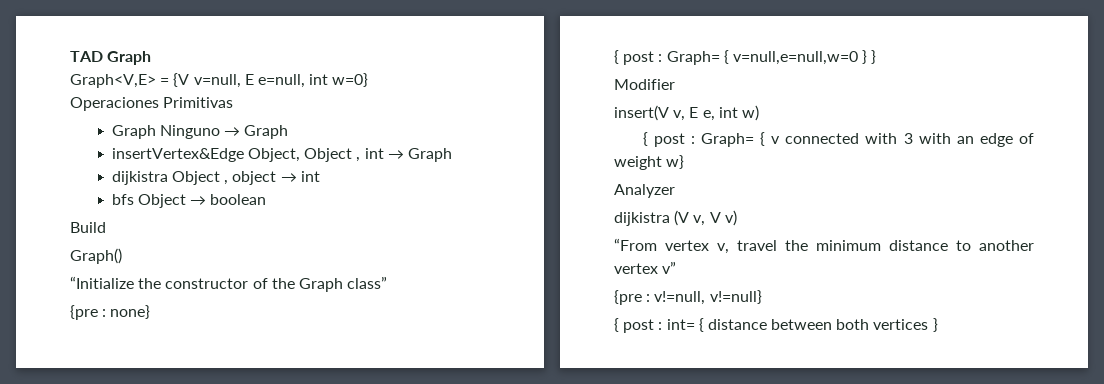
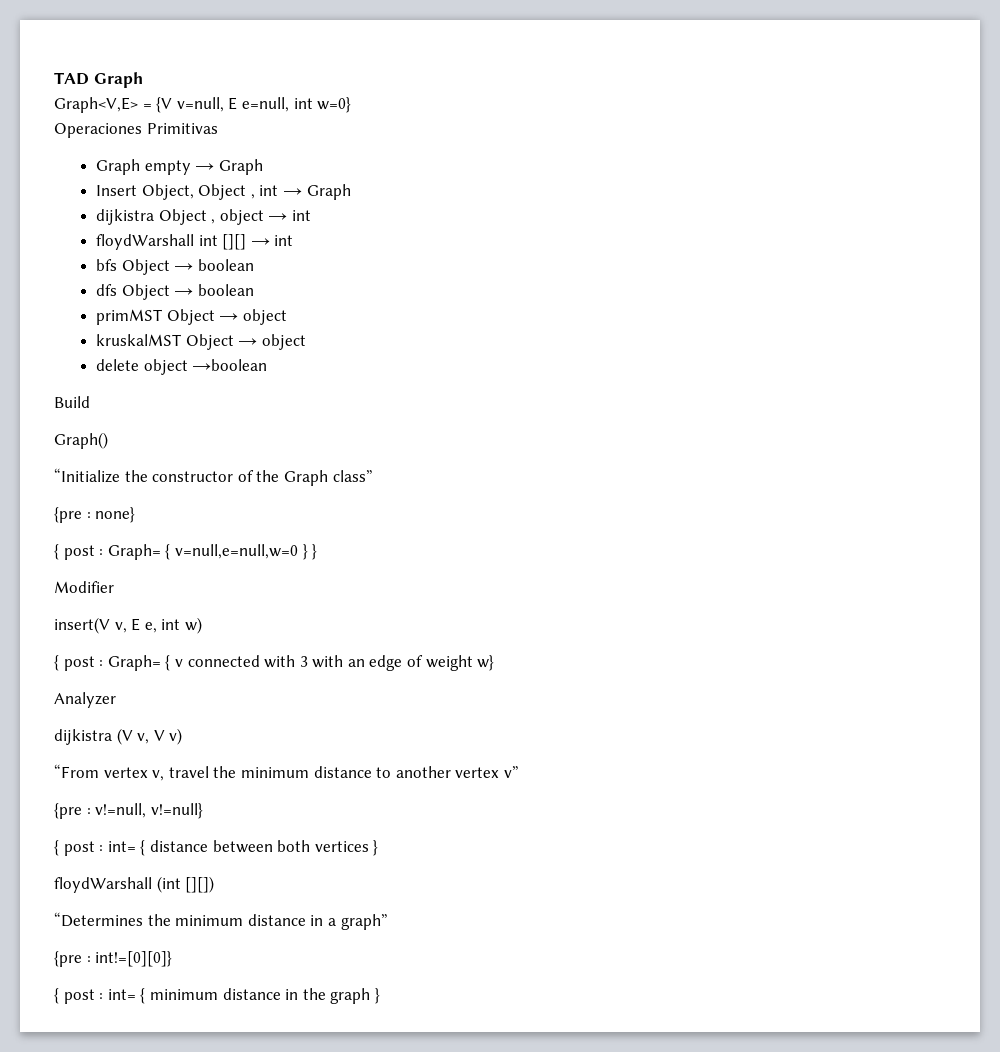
- Graph Ninguno → Graph
- insertVertex&Edge Object, Object , int → Graph
+ Graph empty → Graph
+ Insert Object, Object , int → Graph
+ floydWarshall int [][] → int
+ dfs Object → boolean
+ primMST Object → object
+ kruskalMST Object → object
+ delete object →boolean
+ floydWarshall (int [][])
+ “Determines the minimum distance in a graph”
+ {pre : int!=[0][0]}
+ { post : int= { minimum distance in the graph }

